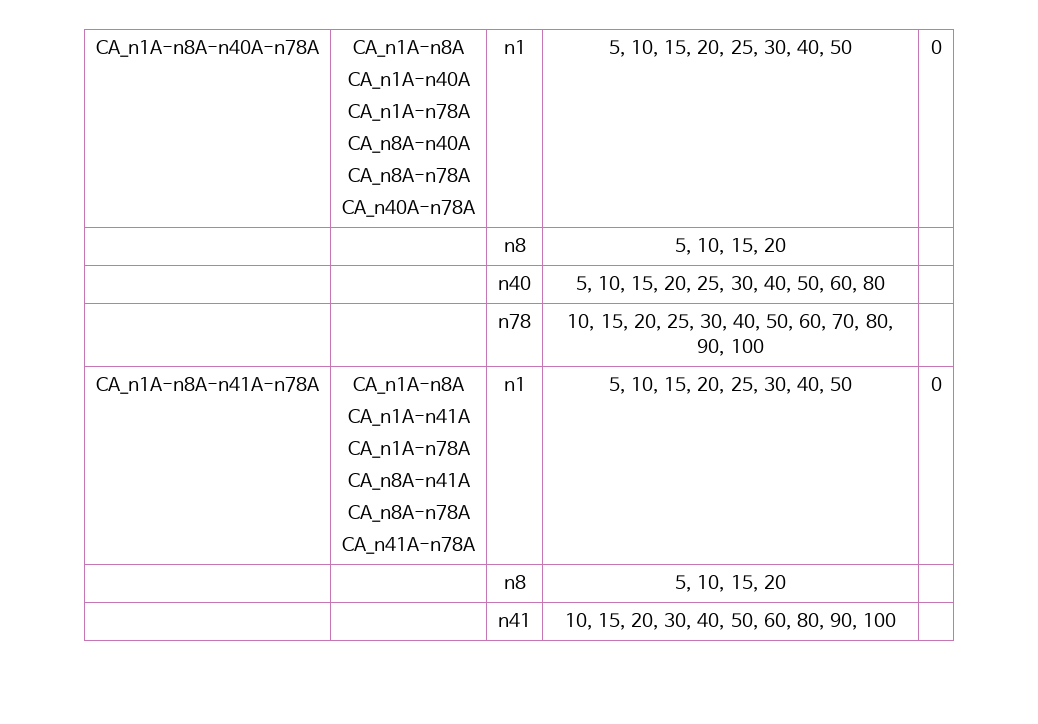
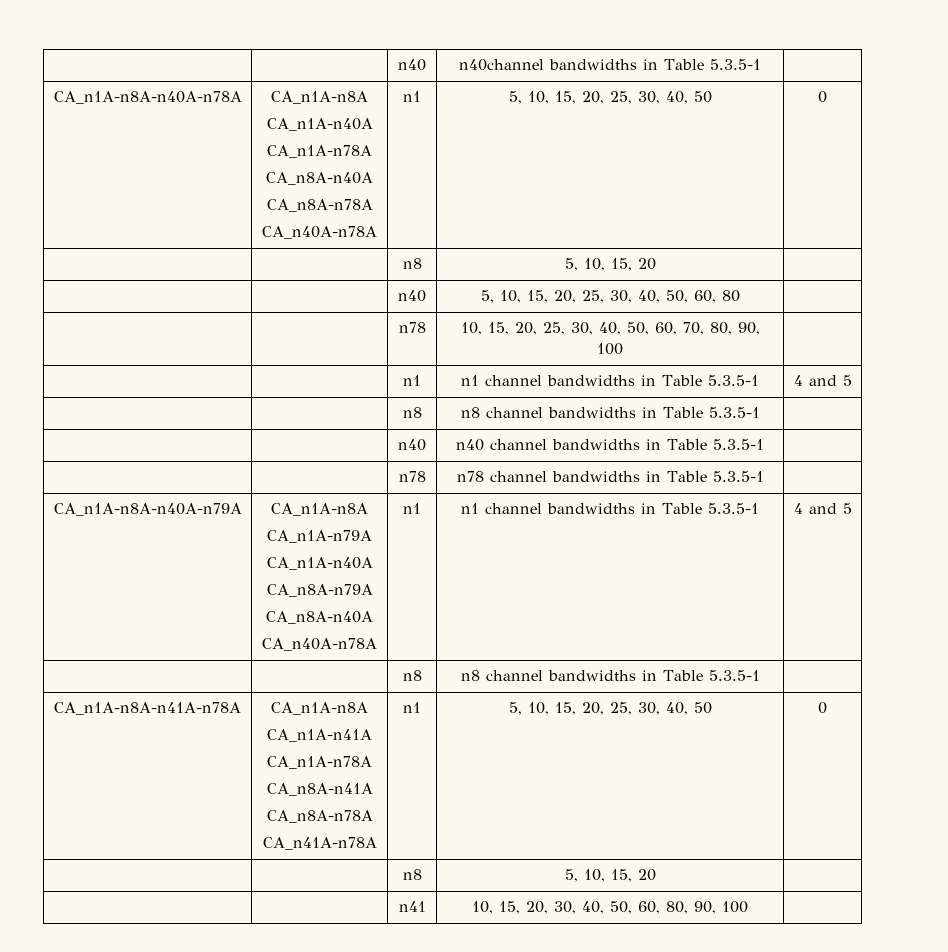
+ | | n40 | n40channel bandwidths in Table 5.3.5-1 |
+ | | n1 | n1 channel bandwidths in Table 5.3.5-1 | 4 and 5
+ | | n8 | n8 channel bandwidths in Table 5.3.5-1 |
+ | | n40 | n40 channel bandwidths in Table 5.3.5-1 |
+ | | n78 | n78 channel bandwidths in Table 5.3.5-1 |
+ CA_n1A-n8A-n40A-n79A | CA_n1A-n8A
+ CA_n1A-n79A
+ CA_n1A-n40A
+ CA_n8A-n79A
+ CA_n8A-n40A
+ CA_n40A-n78A | n1 | n1 channel bandwidths in Table 5.3.5-1 | 4 and 5
+ | | n8 | n8 channel bandwidths in Table 5.3.5-1 |

